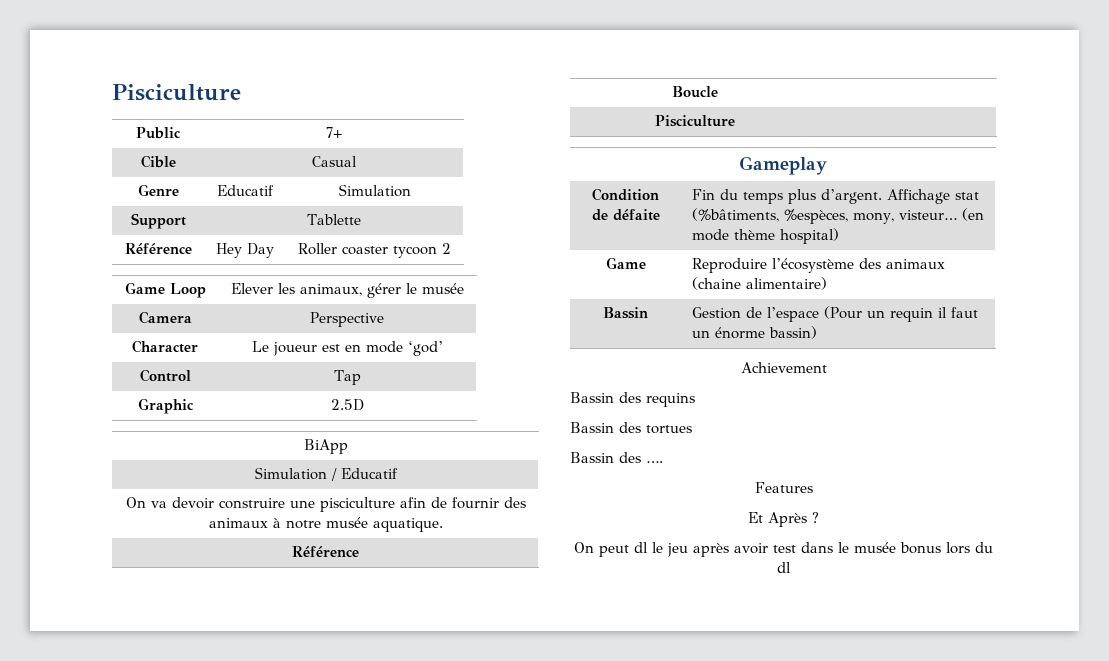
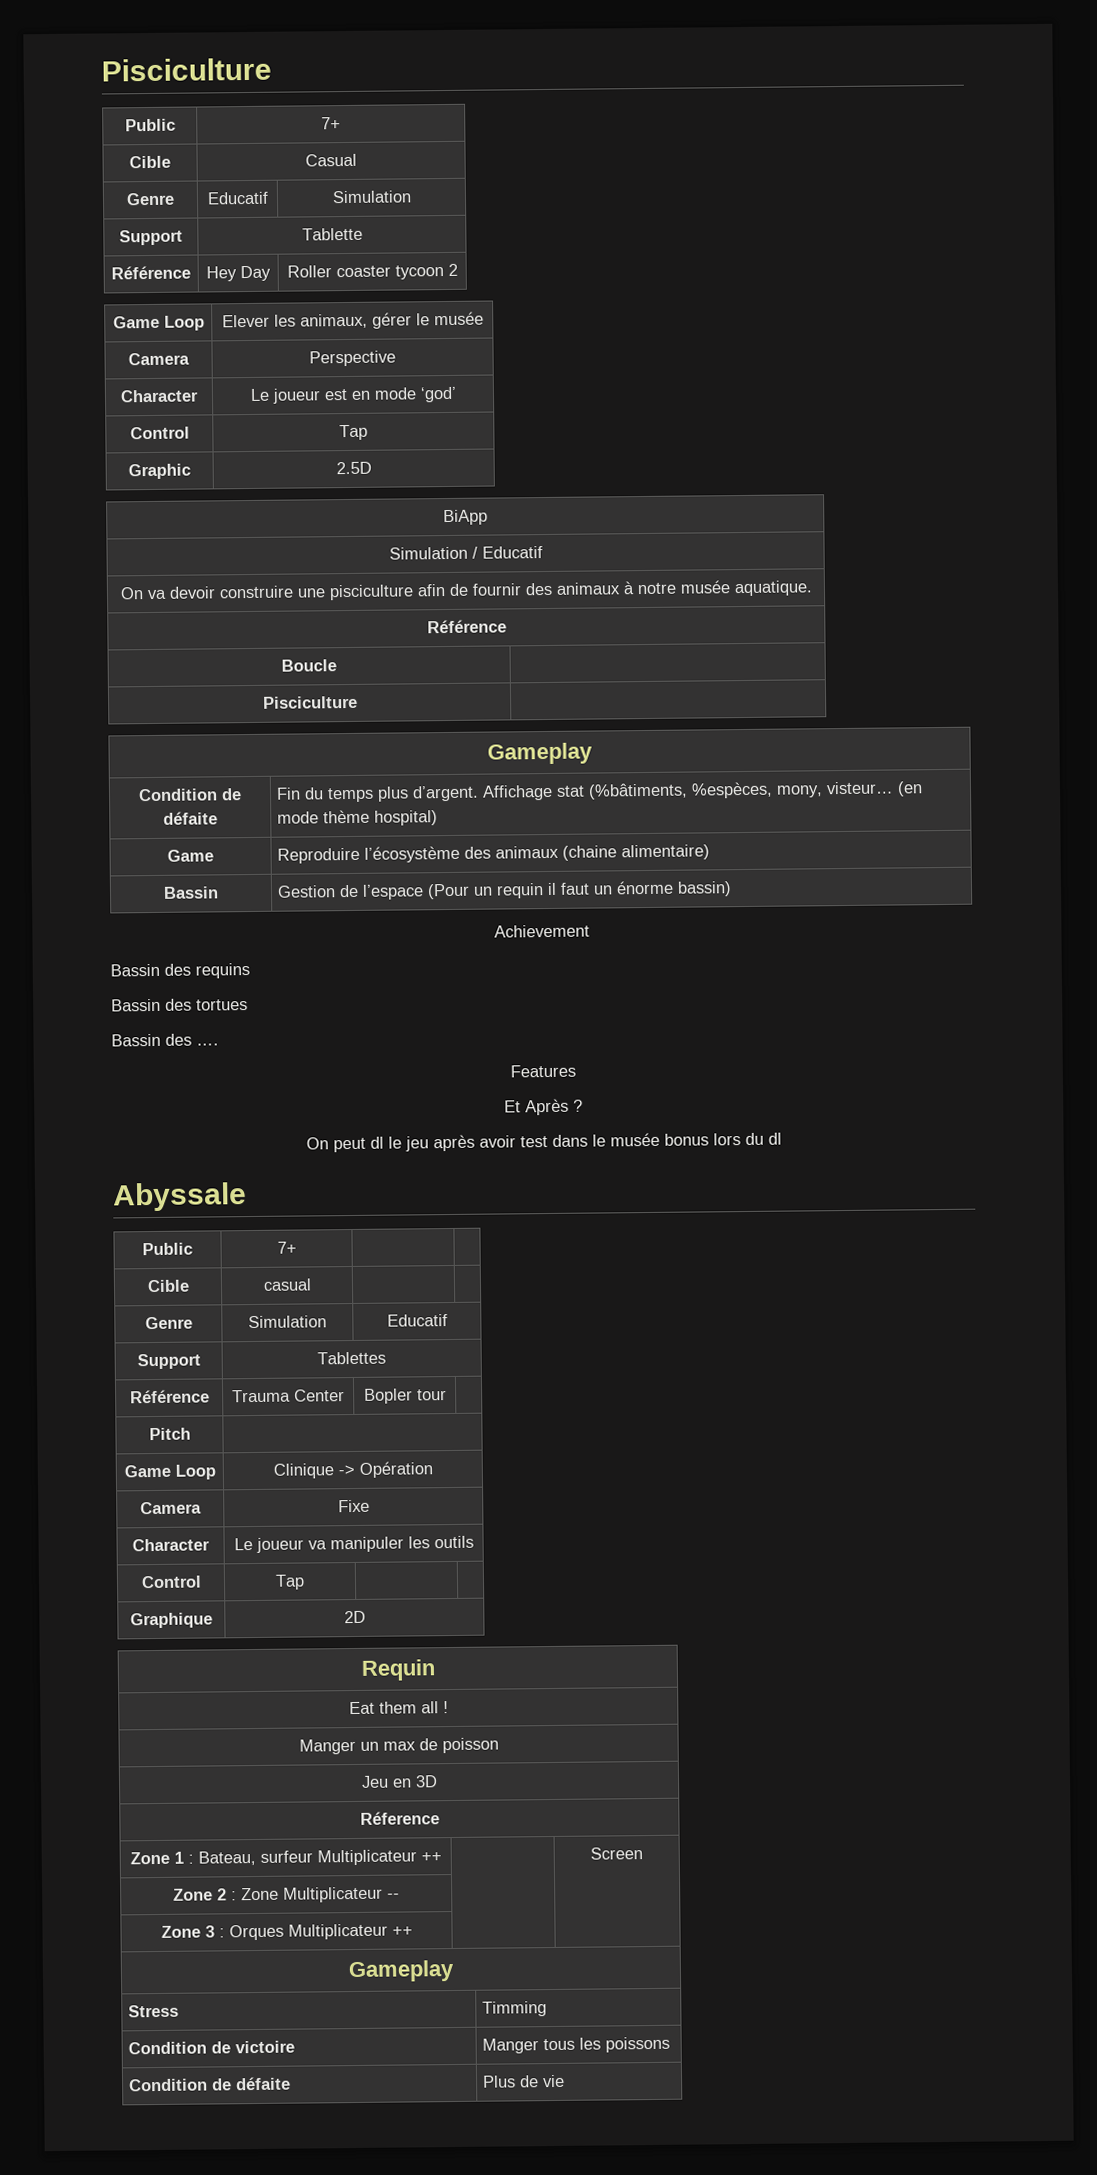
+ Abyssale
+ Public | 7+ | |
+ Cible | casual | |
+ Genre | Simulation | Educatif
+ Support | Tablettes
+ Référence | Trauma Center | Bopler tour |
+ Pitch |
+ Game Loop | Clinique -> Opération
+ Camera | Fixe
+ Character | Le joueur va manipuler les outils
+ Control | Tap | |
+ Graphique | 2D
+ Requin
+ Eat them all !
+ Manger un max de poisson
+ Jeu en 3D
+ Réference
+ Zone 1 : Bateau, surfeur Multiplicateur ++ | | Screen
+ Zone 2 : Zone Multiplicateur -- | |
+ Zone 3 : Orques Multiplicateur ++ | |
+ Gameplay
+ Stress | Timming
+ Condition de victoire | Manger tous les poissons
+ Condition de défaite | Plus de vie

